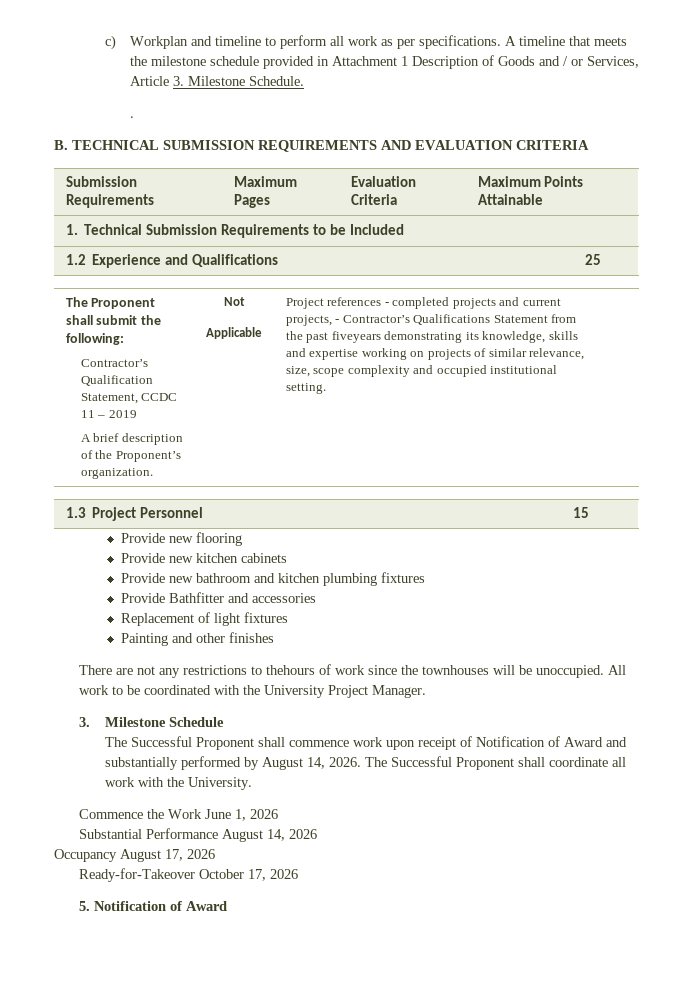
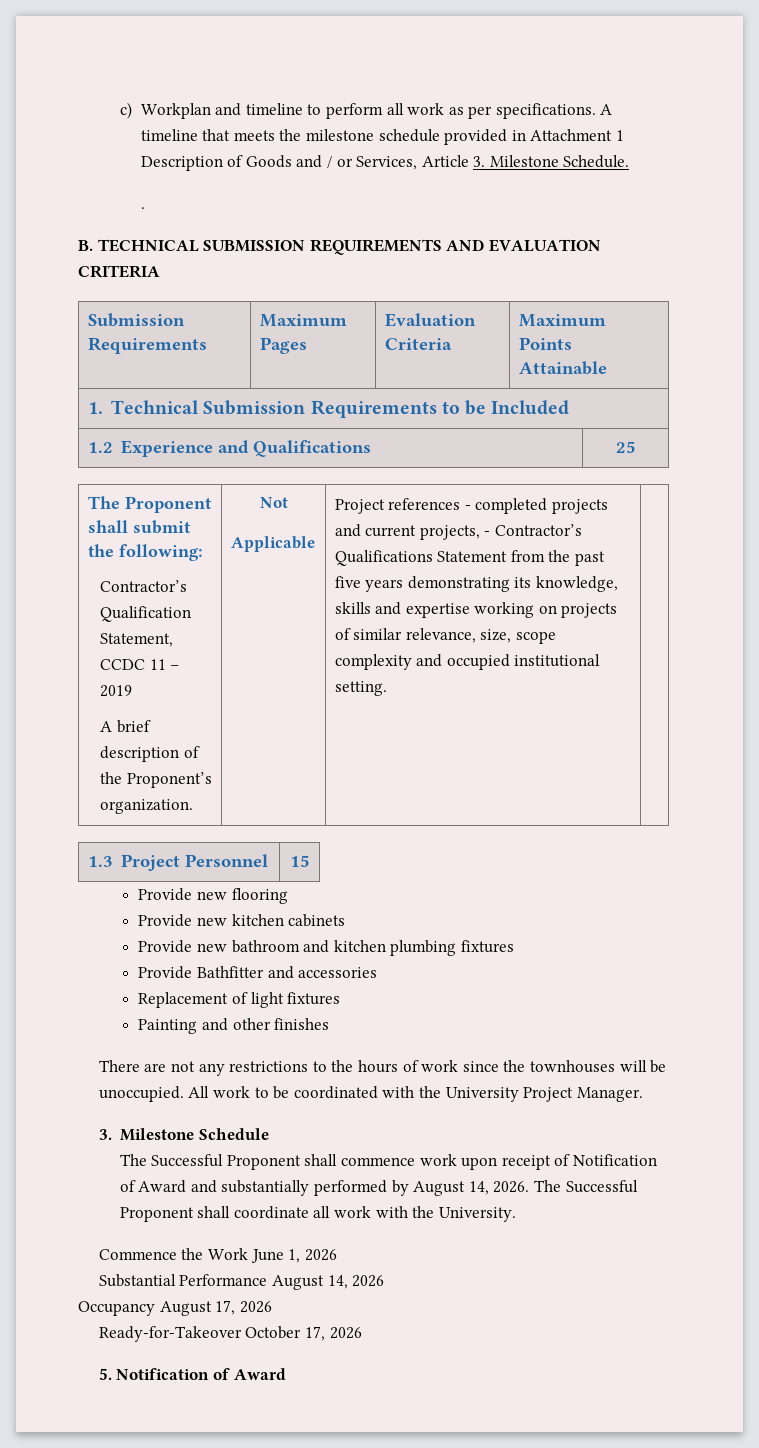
- Project references - completed projects and current projects, - Contractor’s Qualifications Statement from the past fiveyears demonstrating its knowledge, skills and expertise working on projects of similar relevance, size, scope complexity and occupied institutional setting.
+ Project references - completed projects and current projects, - Contractor’s Qualifications Statement from the past five years demonstrating its knowledge, skills and expertise working on projects of similar relevance, size, scope complexity and occupied institutional setting.
- There are not any restrictions to thehours of work since the townhouses will be unoccupied.
+ There are not any restrictions to the hours of work since the townhouses will be unoccupied.

